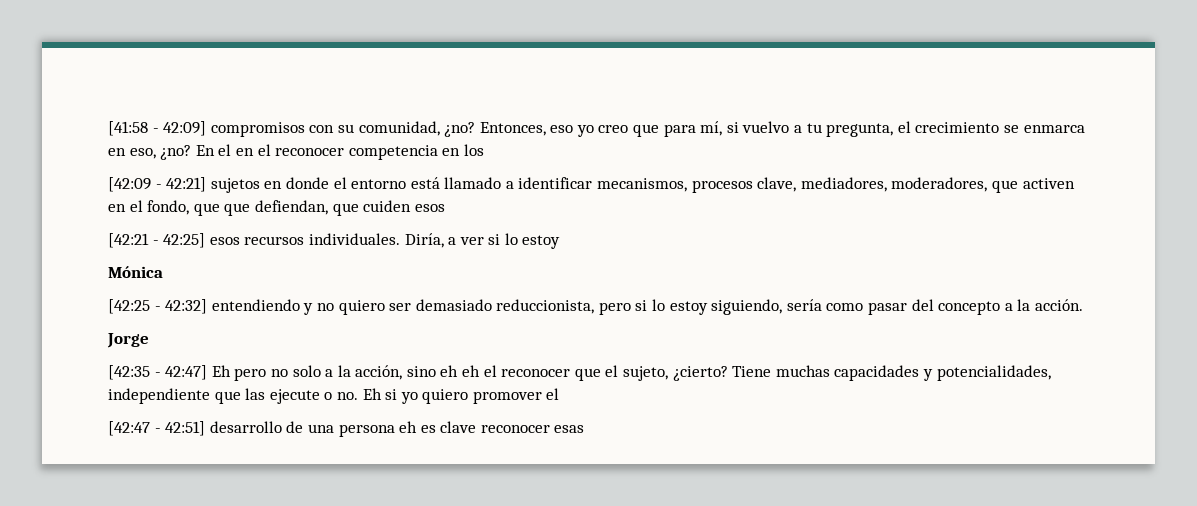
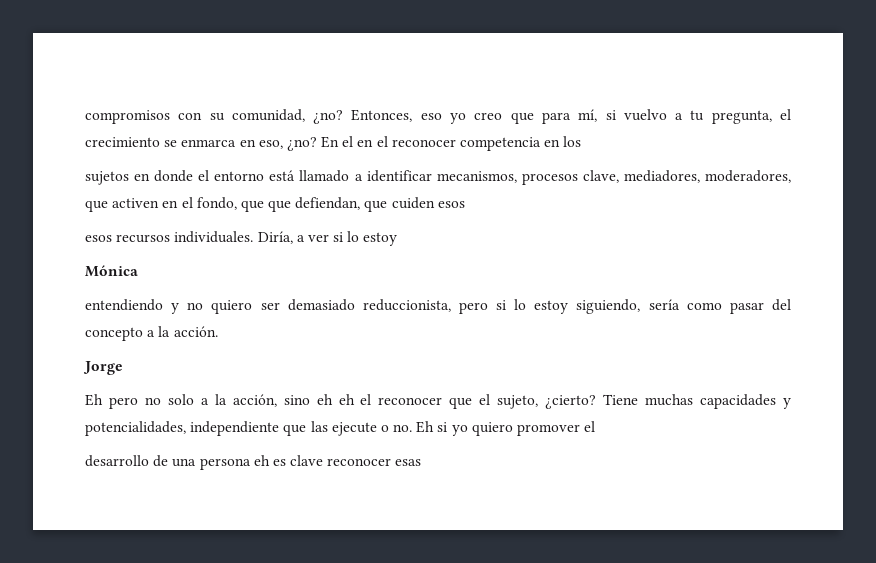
- [41:58 - 42:09] compromisos con su comunidad, ¿no?
+ compromisos con su comunidad, ¿no?
- [42:09 - 42:21] sujetos en donde el entorno está llamado a identificar mecanismos, procesos clave, mediadores, moderadores, que activen en el fondo, que que defiendan, que cuiden esos
+ sujetos en donde el entorno está llamado a identificar mecanismos, procesos clave, mediadores, moderadores, que activen en el fondo, que que defiendan, que cuiden esos
- [42:21 - 42:25] esos recursos individuales.
+ esos recursos individuales.
- [42:25 - 42:32] entendiendo y no quiero ser demasiado reduccionista, pero si lo estoy siguiendo, sería como pasar del concepto a la acción.
+ entendiendo y no quiero ser demasiado reduccionista, pero si lo estoy siguiendo, sería como pasar del concepto a la acción.
- [42:35 - 42:47] Eh pero no solo a la acción, sino eh eh el reconocer que el sujeto, ¿cierto?
+ Eh pero no solo a la acción, sino eh eh el reconocer que el sujeto, ¿cierto?
- [42:47 - 42:51] desarrollo de una persona eh es clave reconocer esas
+ desarrollo de una persona eh es clave reconocer esas

